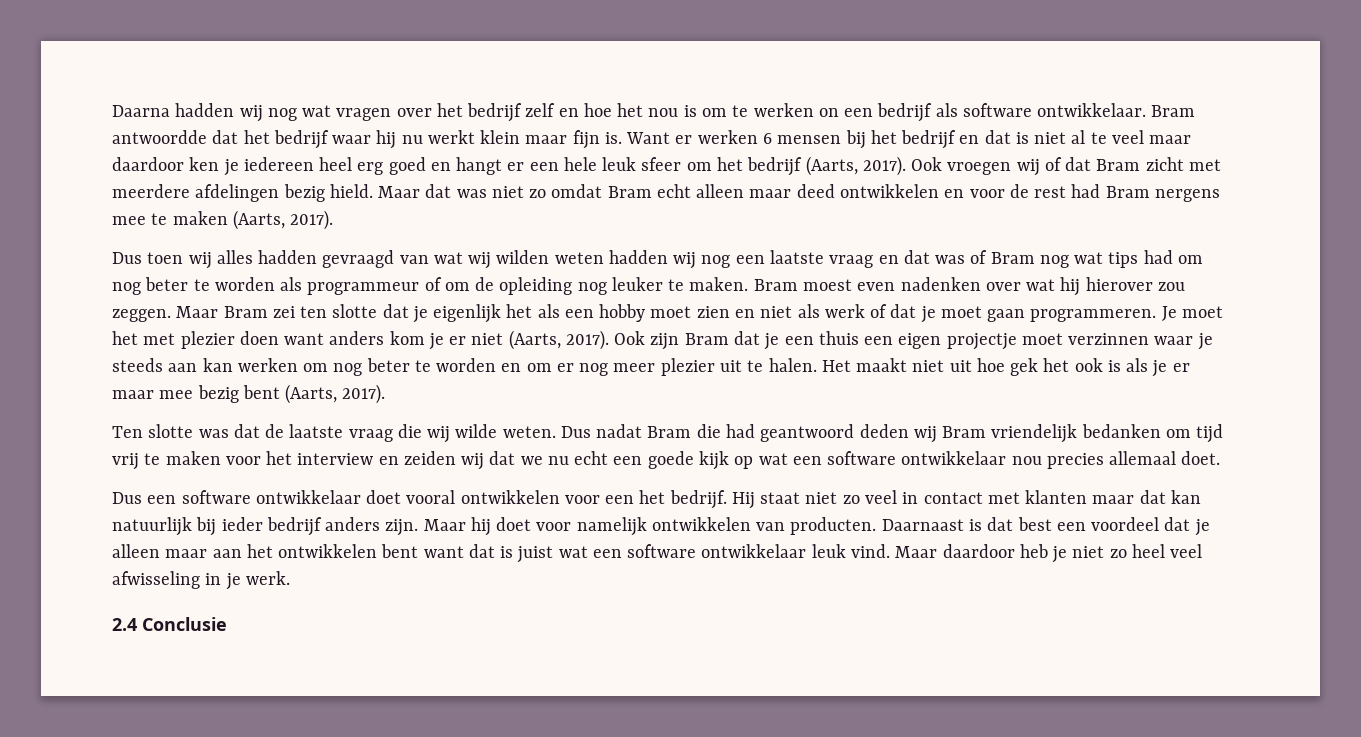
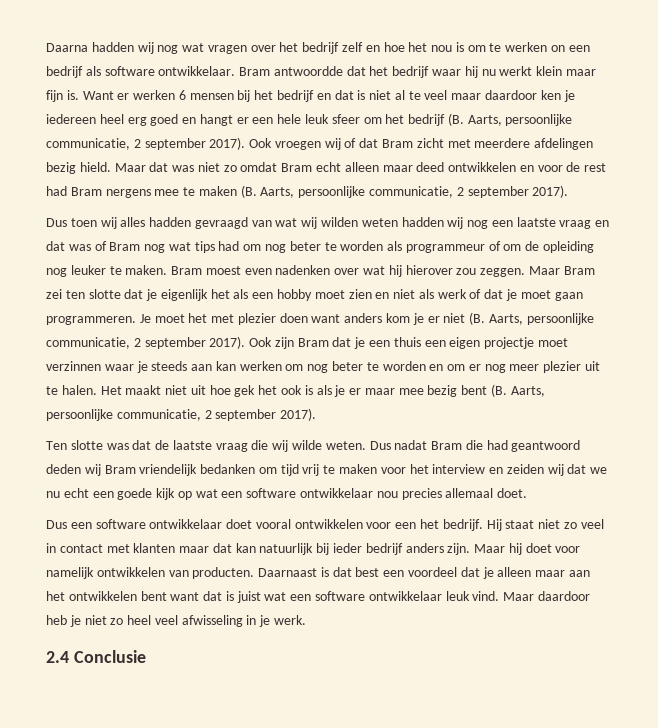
- Want er werken 6 mensen bij het bedrijf en dat is niet al te veel maar daardoor ken je iedereen heel erg goed en hangt er een hele leuk sfeer om het bedrijf (Aarts, 2017).
+ Want er werken 6 mensen bij het bedrijf en dat is niet al te veel maar daardoor ken je iedereen heel erg goed en hangt er een hele leuk sfeer om het bedrijf (B. Aarts, persoonlijke communicatie, 2 september 2017).
- Maar dat was niet zo omdat Bram echt alleen maar deed ontwikkelen en voor de rest had Bram nergens mee te maken (Aarts, 2017).
+ Maar dat was niet zo omdat Bram echt alleen maar deed ontwikkelen en voor de rest had Bram nergens mee te maken (B. Aarts, persoonlijke communicatie, 2 september 2017).
- Je moet het met plezier doen want anders kom je er niet (Aarts, 2017).
+ Je moet het met plezier doen want anders kom je er niet (B. Aarts, persoonlijke communicatie, 2 september 2017).
- Het maakt niet uit hoe gek het ook is als je er maar mee bezig bent (Aarts, 2017).
+ Het maakt niet uit hoe gek het ook is als je er maar mee bezig bent (B. Aarts, persoonlijke communicatie, 2 september 2017).

